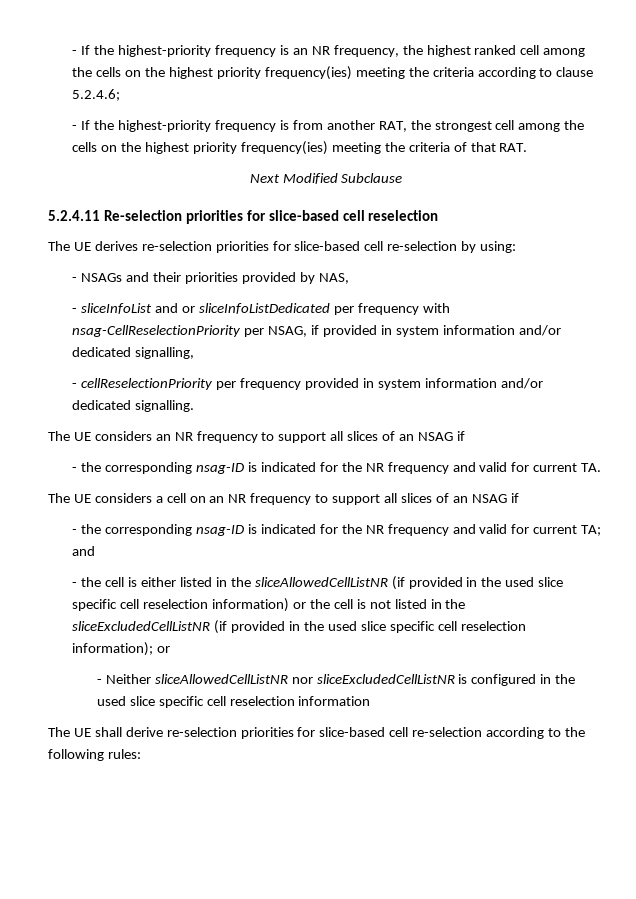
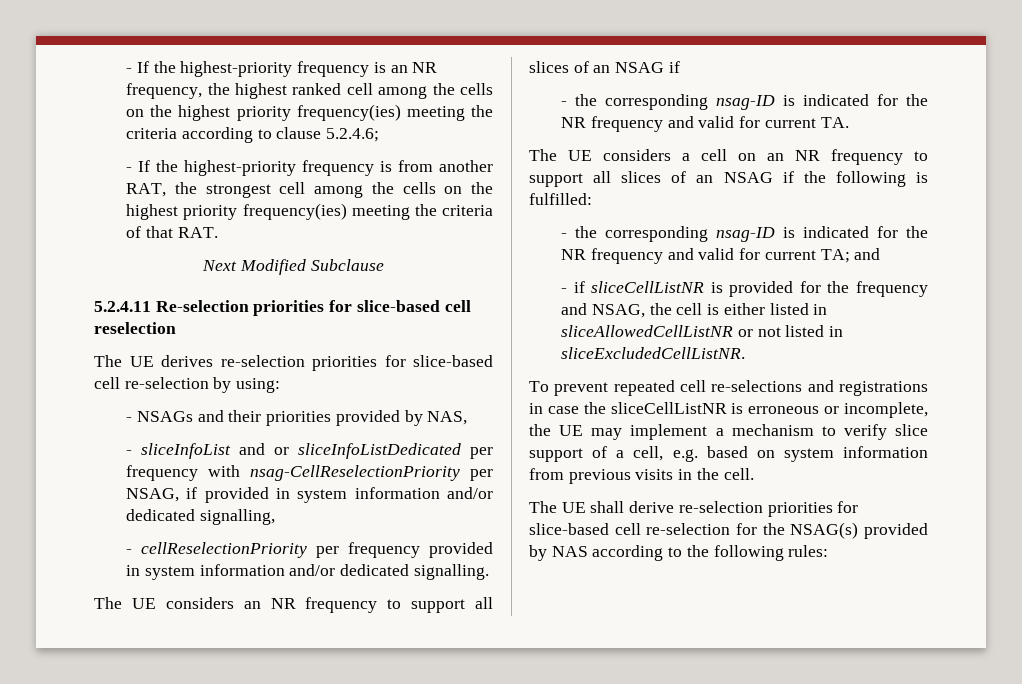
- The UE considers a cell on an NR frequency to support all slices of an NSAG if
+ The UE considers a cell on an NR frequency to support all slices of an NSAG if the following is fulfilled:
- - the cell is either listed in the sliceAllowedCellListNR (if provided in the used slice specific cell reselection information) or the cell is not listed in the sliceExcludedCellListNR (if provided in the used slice specific cell reselection information); or
- - Neither sliceAllowedCellListNR nor sliceExcludedCellListNR is configured in the used slice specific cell reselection information
+ - if sliceCellListNR is provided for the frequency and NSAG, the cell is either listed in sliceAllowedCellListNR or not listed in sliceExcludedCellListNR.
+ To prevent repeated cell re-selections and registrations in case the sliceCellListNR is erroneous or incomplete, the UE may implement a mechanism to verify slice support of a cell, e.g. based on system information from previous visits in the cell.
- The UE shall derive re-selection priorities for slice-based cell re-selection according to the following rules:
+ The UE shall derive re-selection priorities for slice-based cell re-selection for the NSAG(s) provided by NAS according to the following rules:

